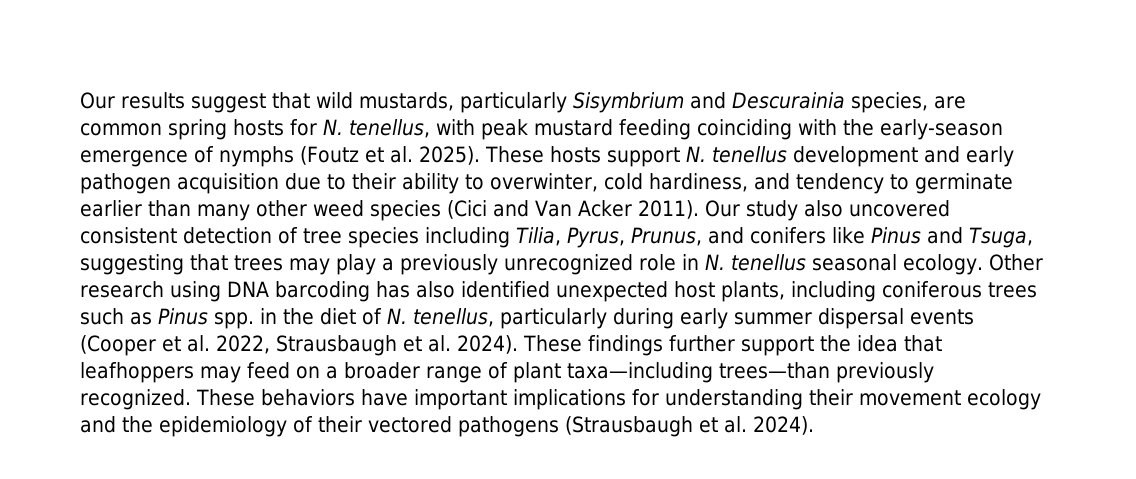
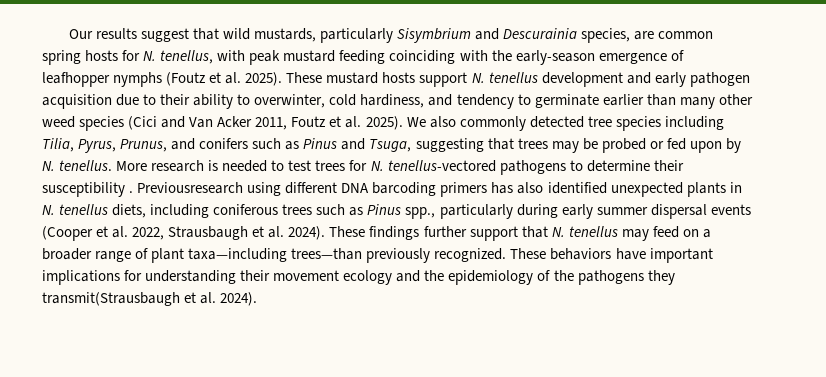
- Our results suggest that wild mustards, particularly Sisymbrium and Descurainia species, are common spring hosts for N. tenellus, with peak mustard feeding coinciding with the early-season emergence of nymphs (Foutz et al. 2025).
+ Our results suggest that wild mustards, particularly Sisymbrium and Descurainia species, are common spring hosts for N. tenellus, with peak mustard feeding coinciding with the early-season emergence of leafhopper nymphs (Foutz et al. 2025).
- These hosts support N. tenellus development and early pathogen acquisition due to their ability to overwinter, cold hardiness, and tendency to germinate earlier than many other weed species (Cici and Van Acker 2011). Our study also uncovered consistent detection of tree species including Tilia, Pyrus, Prunus, and conifers like Pinus and Tsuga, suggesting that trees may play a previously unrecognized role in N. tenellus seasonal ecology. Other research using DNA barcoding has also identified unexpected host plants, including coniferous trees such as Pinus spp. in the diet of N. tenellus, particularly during early summer dispersal events (Cooper et al. 2022, Strausbaugh et al. 2024).
+ These mustard hosts support N. tenellus development and early pathogen acquisition due to their ability to overwinter, cold hardiness, and tendency to germinate earlier than many other weed species (Cici and Van Acker 2011, Foutz et al. 2025). We also commonly detected tree species including Tilia, Pyrus, Prunus, and conifers such as Pinus and Tsuga, suggesting that trees may be probed or fed upon by N. tenellus. More research is needed to test trees for N. tenellus-vectored pathogens to determine their susceptibility . Previousresearch using different DNA barcoding primers has also identified unexpected plants in N. tenellus diets, including coniferous trees such as Pinus spp., particularly during early summer dispersal events (Cooper et al. 2022, Strausbaugh et al. 2024).
- These findings further support the idea that leafhoppers may feed on a broader range of plant taxa—including trees—than previously recognized.
+ These findings further support that N. tenellus may feed on a broader range of plant taxa—including trees—than previously recognized.
- These behaviors have important implications for understanding their movement ecology and the epidemiology of their vectored pathogens (Strausbaugh et al. 2024).
+ These behaviors have important implications for understanding their movement ecology and the epidemiology of the pathogens they transmit(Strausbaugh et al. 2024).

